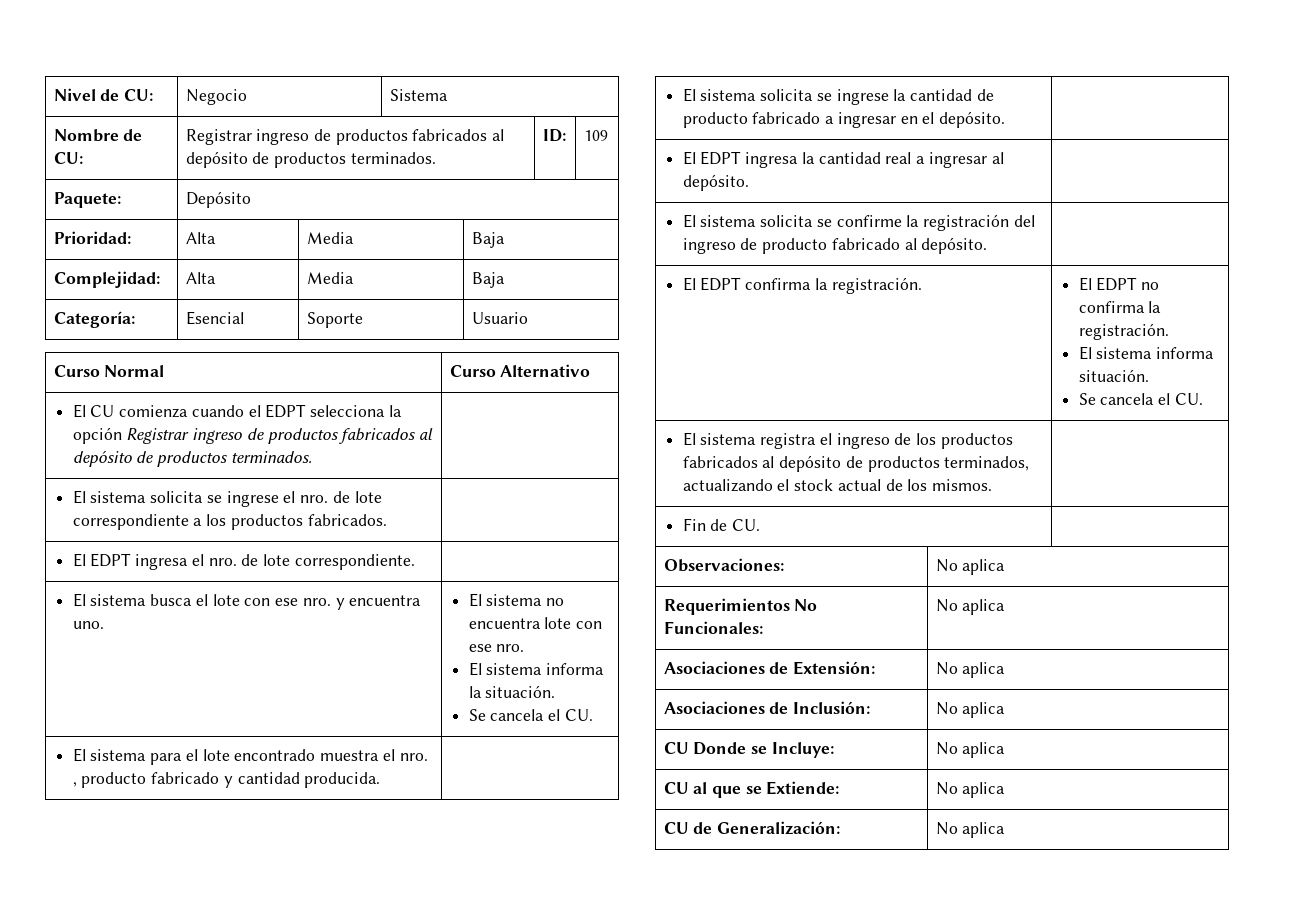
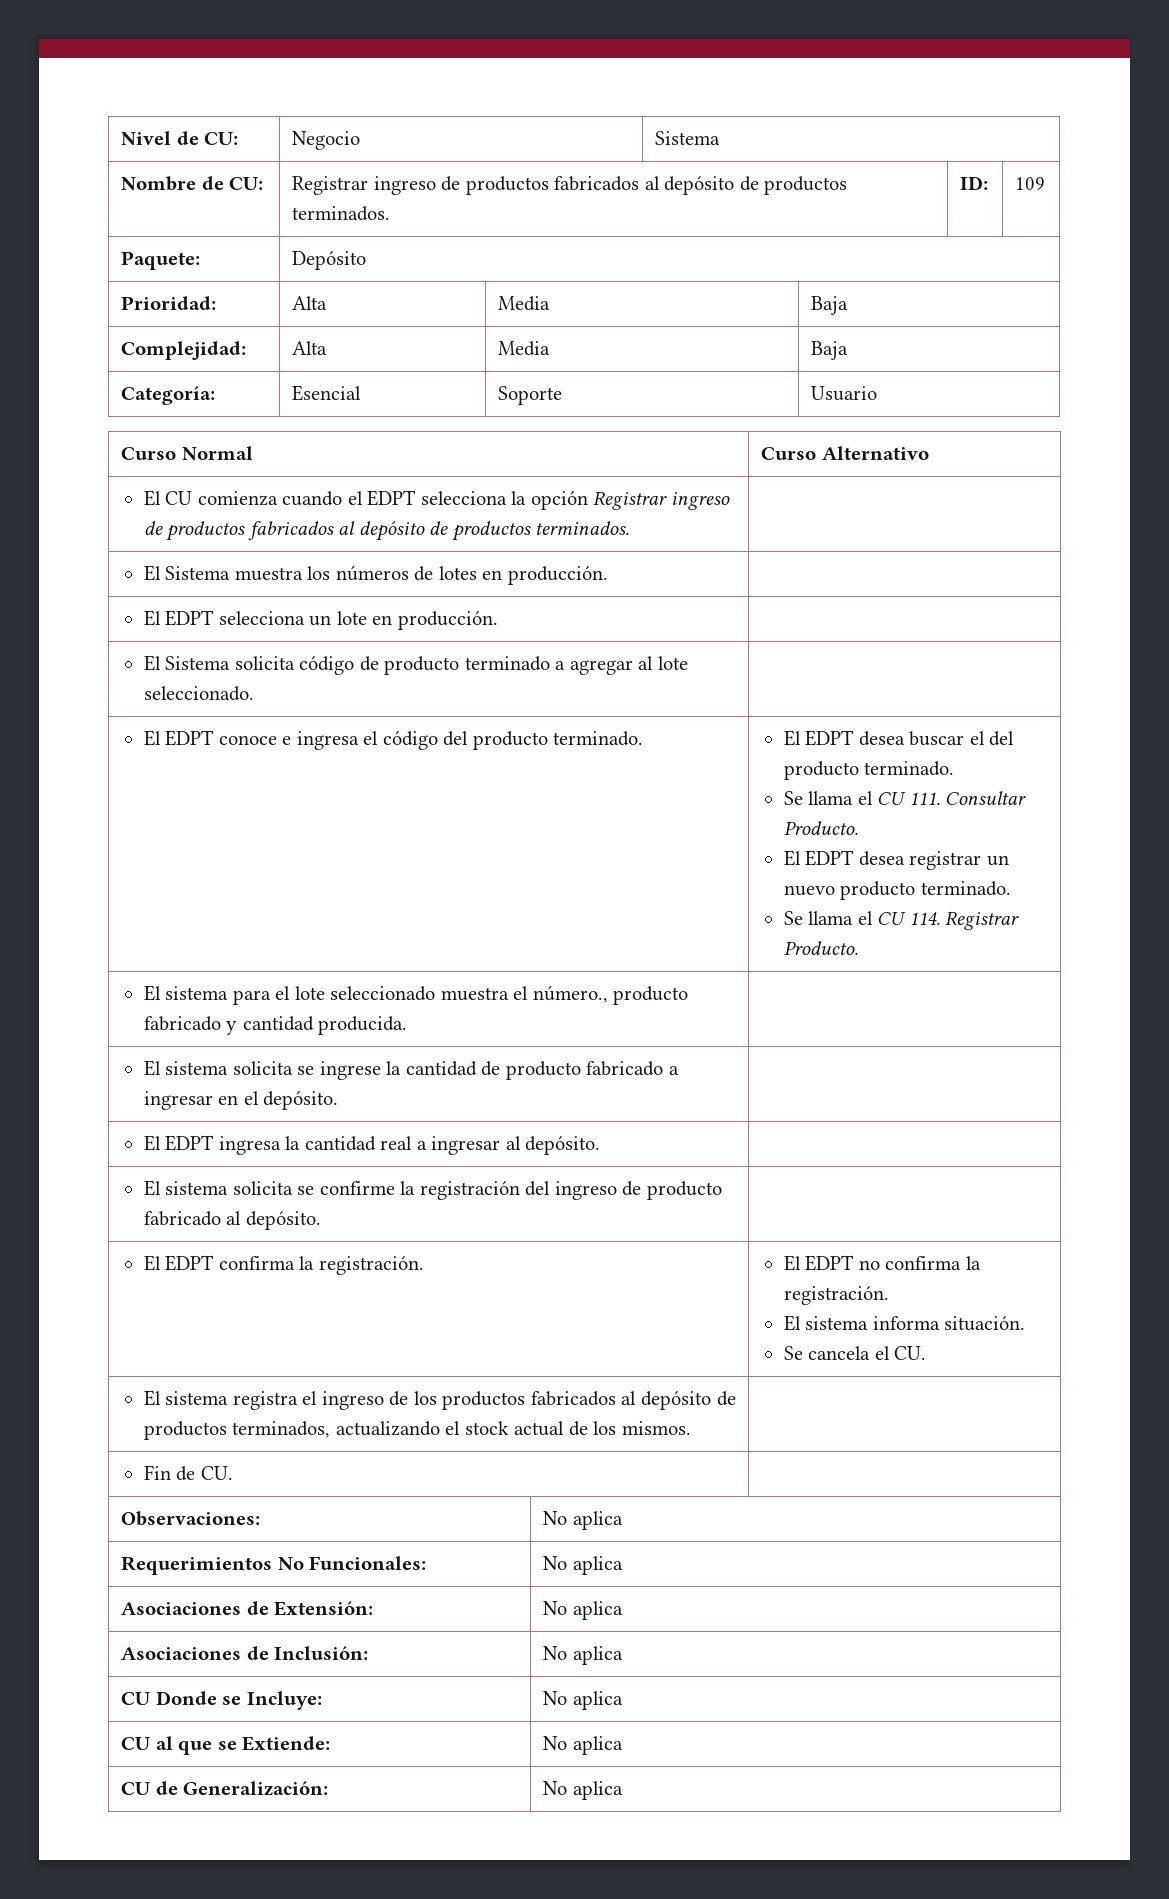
- El sistema solicita se ingrese el nro. de lote correspondiente a los productos fabricados. |
- El EDPT ingresa el nro. de lote correspondiente. |
- El sistema busca el lote con ese nro. y encuentra uno. | El sistema no encuentra lote con ese nro.
- El sistema informa la situación.
- Se cancela el CU.
+ El Sistema muestra los números de lotes en producción. |
+ El EDPT selecciona un lote en producción. |
+ El Sistema solicita código de producto terminado a agregar al lote seleccionado. |
+ El EDPT conoce e ingresa el código del producto terminado. | El EDPT desea buscar el del producto terminado.
+ Se llama el CU 111. Consultar Producto.
+ El EDPT desea registrar un nuevo producto terminado.
+ Se llama el CU 114. Registrar Producto.
- El sistema para el lote encontrado muestra el nro. , producto fabricado y cantidad producida. |
+ El sistema para el lote seleccionado muestra el número., producto fabricado y cantidad producida. |

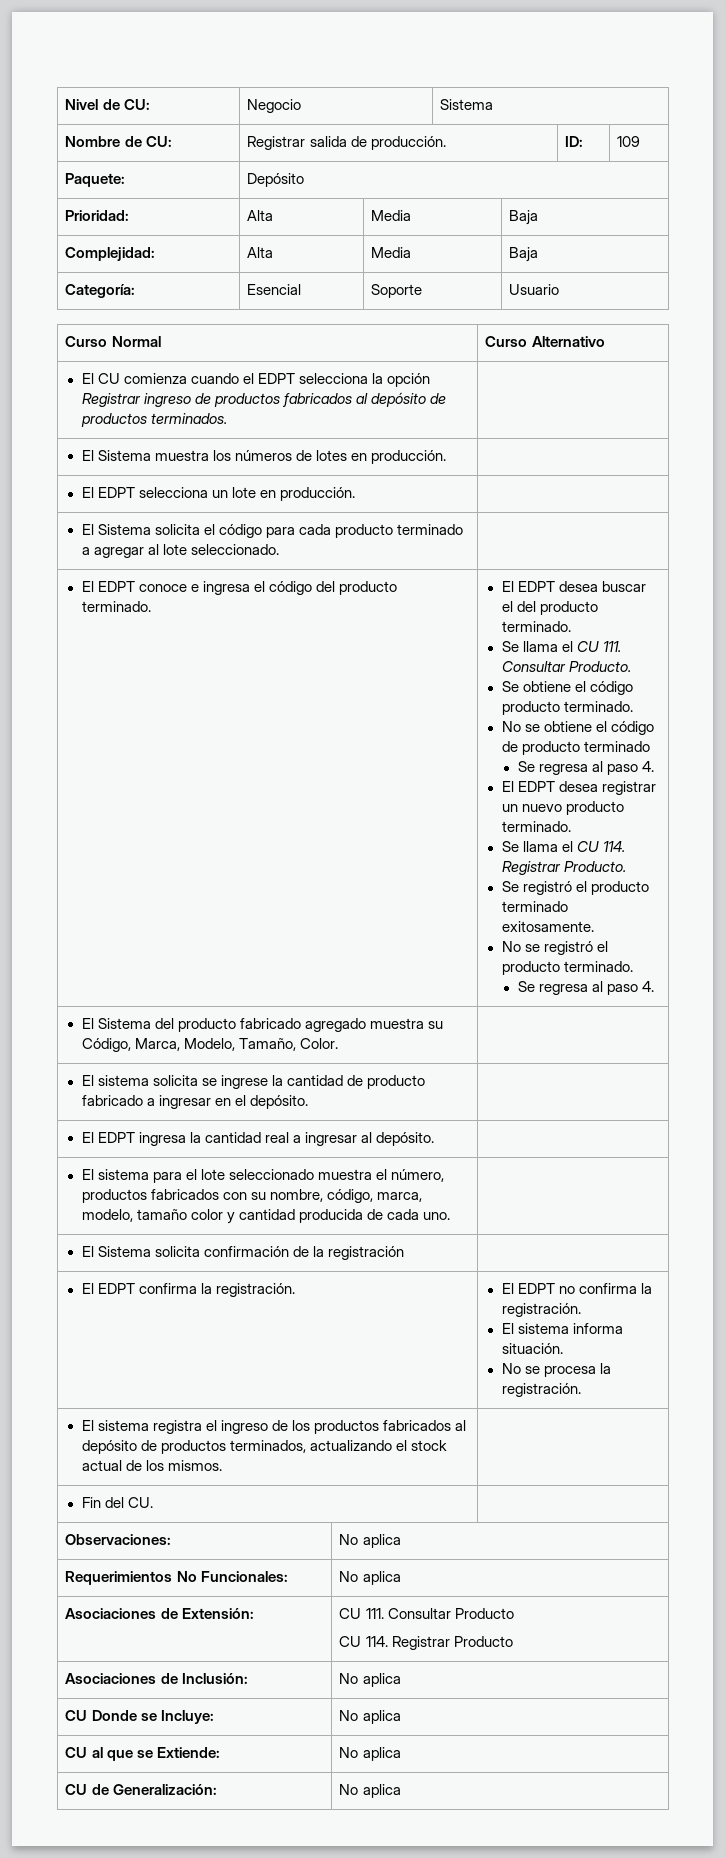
- Nombre de CU: | Registrar ingreso de productos fabricados al depósito de productos terminados. | ID: | 109
+ Nombre de CU: | Registrar salida de producción. | ID: | 109
- El Sistema solicita código de producto terminado a agregar al lote seleccionado. |
+ El Sistema solicita el código para cada producto terminado a agregar al lote seleccionado. |
+ Se obtiene el código producto terminado.
+ No se obtiene el código de producto terminado
+ Se regresa al paso 4.
- El sistema para el lote seleccionado muestra el número., producto fabricado y cantidad producida. |
+ Se registró el producto terminado exitosamente.
+ No se registró el producto terminado.
+ Se regresa al paso 4.
+ El Sistema del producto fabricado agregado muestra su Código, Marca, Modelo, Tamaño, Color. |
- El sistema solicita se confirme la registración del ingreso de producto fabricado al depósito. |
+ El sistema para el lote seleccionado muestra el número, productos fabricados con su nombre, código, marca, modelo, tamaño color y cantidad producida de cada uno. |
+ El Sistema solicita confirmación de la registración |
  El EDPT confirma la registración. | El EDPT no confirma la registración.
  El sistema informa situación.
- Se cancela el CU.
+ No se procesa la registración.
- Fin de CU. |
+ Fin del CU. |
- Asociaciones de Extensión: | No aplica
+ Asociaciones de Extensión: | CU 111. Consultar Producto
+ CU 114. Registrar Producto

